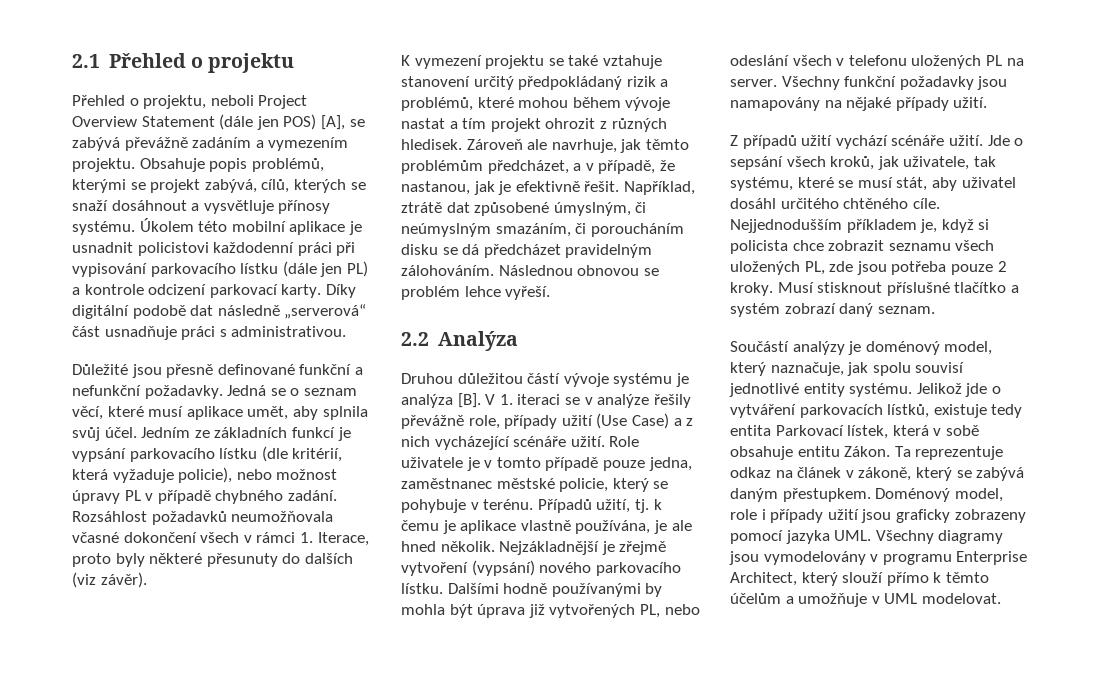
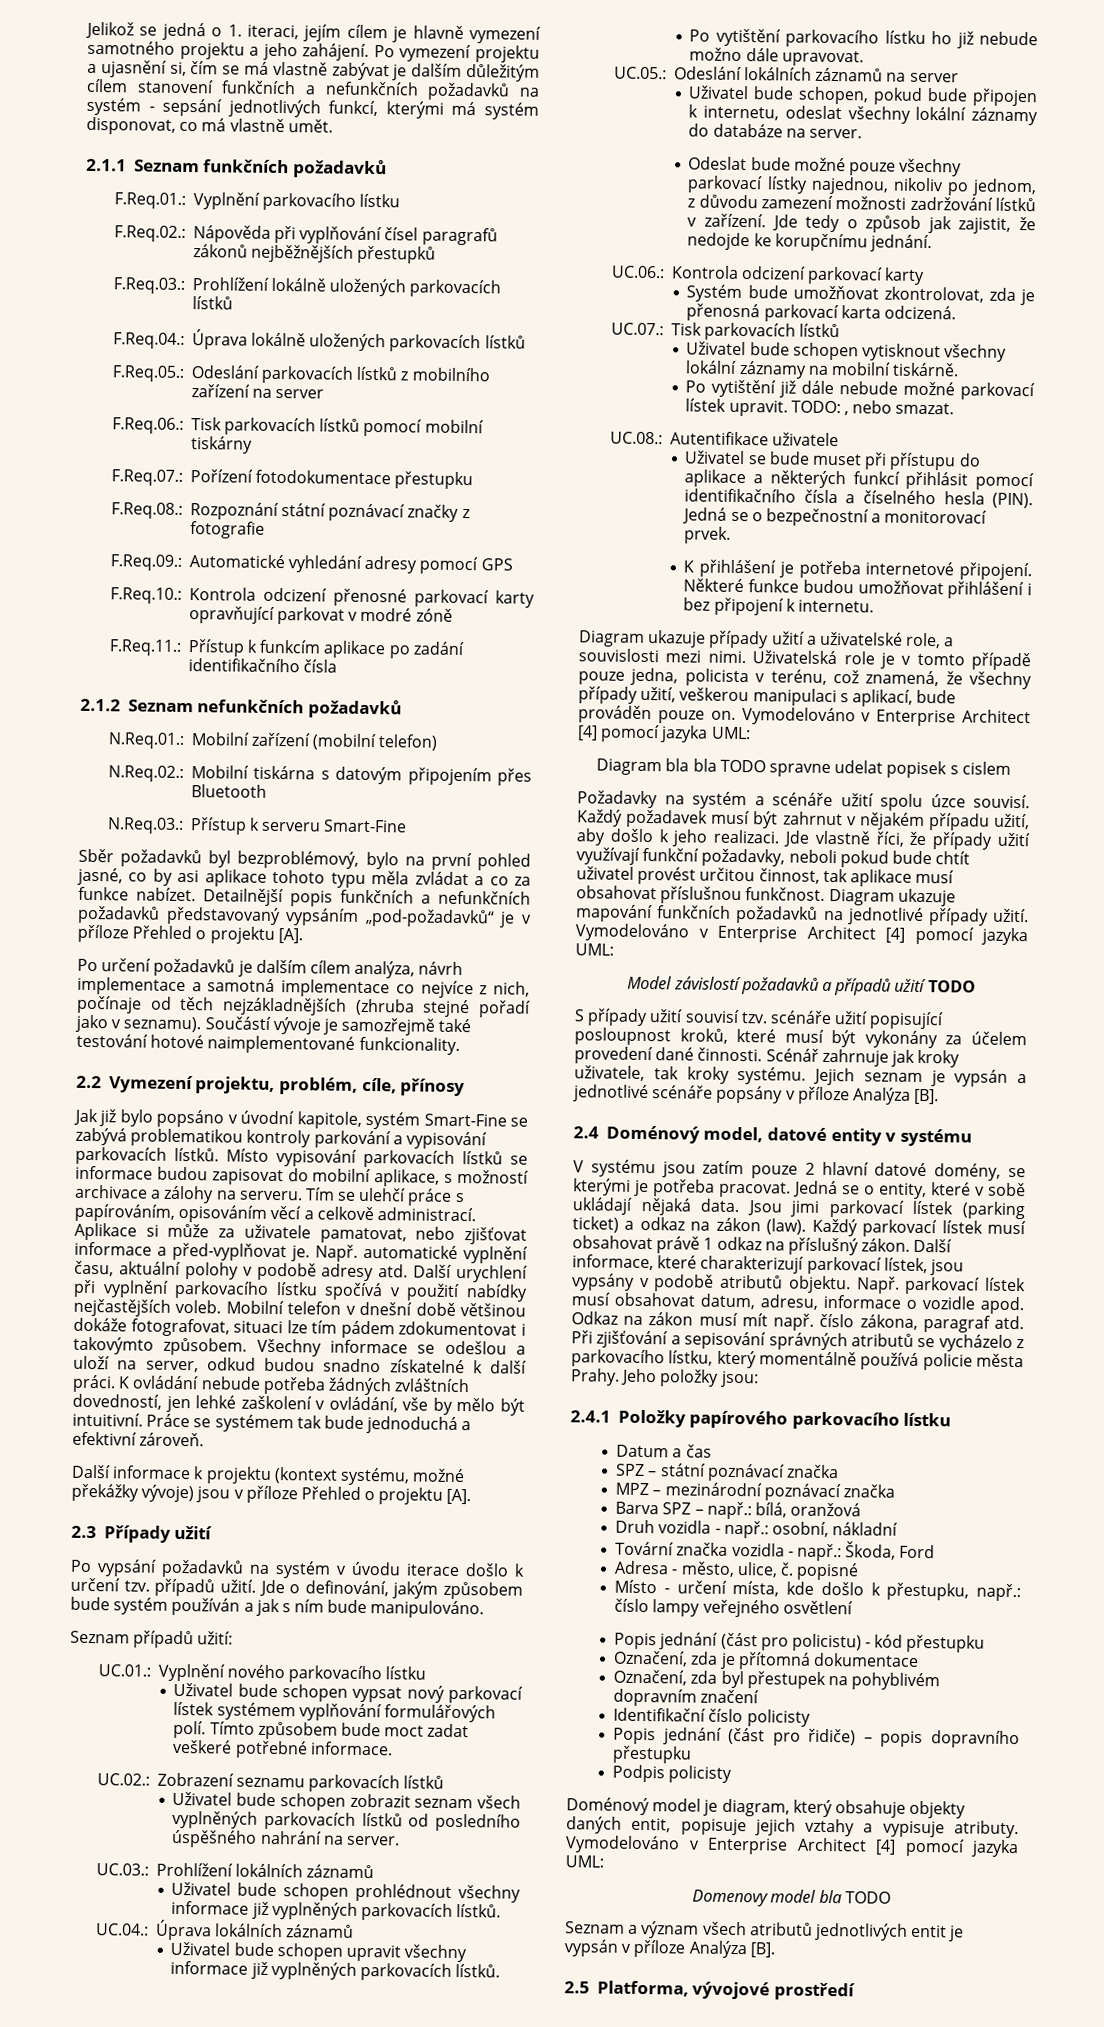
- 2.1 Přehled o projektu
- Přehled o projektu, neboli Project Overview Statement (dále jen POS) [A], se zabývá převážně zadáním a vymezením projektu. Obsahuje popis problémů, kterými se projekt zabývá, cílů, kterých se snaží dosáhnout a vysvětluje přínosy systému. Úkolem této mobilní aplikace je usnadnit policistovi každodenní práci při vypisování parkovacího lístku (dále jen PL) a kontrole odcizení parkovací karty. Díky digitální podobě dat následně „serverová“ část usnadňuje práci s administrativou.
- Důležité jsou přesně definované funkční a nefunkční požadavky. Jedná se o seznam věcí, které musí aplikace umět, aby splnila svůj účel. Jedním ze základních funkcí je vypsání parkovacího lístku (dle kritérií, která vyžaduje policie), nebo možnost úpravy PL v případě chybného zadání. Rozsáhlost požadavků neumožňovala včasné dokončení všech v rámci 1. Iterace, proto byly některé přesunuty do dalších (viz závěr).
- K vymezení projektu se také vztahuje stanovení určitý předpokládaný rizik a problémů, které mohou během vývoje nastat a tím projekt ohrozit z různých hledisek. Zároveň ale navrhuje, jak těmto problémům předcházet, a v případě, že nastanou, jak je efektivně řešit. Například, ztrátě dat způsobené úmyslným, či neúmyslným smazáním, či poroucháním disku se dá předcházet pravidelným zálohováním. Následnou obnovou se problém lehce vyřeší.
- 2.2 Analýza
- Druhou důležitou částí vývoje systému je analýza [B]. V 1. iteraci se v analýze řešily převážně role, případy užití (Use Case) a z nich vycházející scénáře užití. Role uživatele je v tomto případě pouze jedna, zaměstnanec městské policie, který se pohybuje v terénu. Případů užití, tj. k čemu je aplikace vlastně používána, je ale hned několik. Nejzákladnější je zřejmě vytvoření (vypsání) nového parkovacího lístku. Dalšími hodně používanými by mohla být úprava již vytvořených PL, nebo odeslání všech v telefonu uložených PL na server. Všechny funkční požadavky jsou namapovány na nějaké případy užití.
- Z případů užití vychází scénáře užití. Jde o sepsání všech kroků, jak uživatele, tak systému, které se musí stát, aby uživatel dosáhl určitého chtěného cíle. Nejjednodušším příkladem je, když si policista chce zobrazit seznamu všech uložených PL, zde jsou potřeba pouze 2 kroky. Musí stisknout příslušné tlačítko a systém zobrazí daný seznam.
- Součástí analýzy je doménový model, který naznačuje, jak spolu souvisí jednotlivé entity systému. Jelikož jde o vytváření parkovacích lístků, existuje tedy entita Parkovací lístek, která v sobě obsahuje entitu Zákon. Ta reprezentuje odkaz na článek v zákoně, který se zabývá daným přestupkem. Doménový model, role i případy užití jsou graficky zobrazeny pomocí jazyka UML. Všechny diagramy jsou vymodelovány v programu Enterprise Architect, který slouží přímo k těmto účelům a umožňuje v UML modelovat.
+ Jelikož se jedná o 1. iteraci, jejím cílem je hlavně vymezení samotného projektu a jeho zahájení. Po vymezení projektu a ujasnění si, čím se má vlastně zabývat je dalším důležitým cílem stanovení funkčních a nefunkčních požadavků na systém - sepsání jednotlivých funkcí, kterými má systém disponovat, co má vlastně umět.
+ 2.1.1 Seznam funkčních požadavků
+ F.Req.01.: Vyplnění parkovacího lístku
+ F.Req.02.: Nápověda při vyplňování čísel paragrafů zákonů nejběžnějších přestupků
+ F.Req.03.: Prohlížení lokálně uložených parkovacích lístků
+ F.Req.04.: Úprava lokálně uložených parkovacích lístků
+ F.Req.05.: Odeslání parkovacích lístků z mobilního zařízení na server
+ F.Req.06.: Tisk parkovacích lístků pomocí mobilní tiskárny
+ F.Req.07.: Pořízení fotodokumentace přestupku
+ F.Req.08.: Rozpoznání státní poznávací značky z fotografie
+ F.Req.09.: Automatické vyhledání adresy pomocí GPS
+ F.Req.10.: Kontrola odcizení přenosné parkovací karty opravňující parkovat v modré zóně
+ F.Req.11.: Přístup k funkcím aplikace po zadání identifikačního čísla
+ 2.1.2 Seznam nefunkčních požadavků
+ N.Req.01.: Mobilní zařízení (mobilní telefon)
+ N.Req.02.: Mobilní tiskárna s datovým připojením přes Bluetooth
+ N.Req.03.: Přístup k serveru Smart-Fine
+ Sběr požadavků byl bezproblémový, bylo na první pohled jasné, co by asi aplikace tohoto typu měla zvládat a co za funkce nabízet. Detailnější popis funkčních a nefunkčních požadavků představovaný vypsáním „pod-požadavků“ je v příloze Přehled o projektu [A].
+ Po určení požadavků je dalším cílem analýza, návrh implementace a samotná implementace co nejvíce z nich, počínaje od těch nejzákladnějších (zhruba stejné pořadí jako v seznamu). Součástí vývoje je samozřejmě také testování hotové naimplementované funkcionality.
+ 2.2 Vymezení projektu, problém, cíle, přínosy
+ Jak již bylo popsáno v úvodní kapitole, systém Smart-Fine se zabývá problematikou kontroly parkování a vypisování parkovacích lístků. Místo vypisování parkovacích lístků se informace budou zapisovat do mobilní aplikace, s možností archivace a zálohy na serveru. Tím se ulehčí práce s papírováním, opisováním věcí a celkově administrací. Aplikace si může za uživatele pamatovat, nebo zjišťovat informace a před-vyplňovat je. Např. automatické vyplnění času, aktuální polohy v podobě adresy atd. Další urychlení při vyplnění parkovacího lístku spočívá v použití nabídky nejčastějších voleb. Mobilní telefon v dnešní době většinou dokáže fotografovat, situaci lze tím pádem zdokumentovat i takovýmto způsobem. Všechny informace se odešlou a uloží na server, odkud budou snadno získatelné k další práci. K ovládání nebude potřeba žádných zvláštních dovedností, jen lehké zaškolení v ovládání, vše by mělo být intuitivní. Práce se systémem tak bude jednoduchá a efektivní zároveň.
+ Další informace k projektu (kontext systému, možné překážky vývoje) jsou v příloze Přehled o projektu [A].
+ 2.3 Případy užití
+ Po vypsání požadavků na systém v úvodu iterace došlo k určení tzv. případů užití. Jde o definování, jakým způsobem bude systém používán a jak s ním bude manipulováno.
+ Seznam případů užití:
+ UC.01.: Vyplnění nového parkovacího lístku
+ Uživatel bude schopen vypsat nový parkovací lístek systémem vyplňování formulářových polí. Tímto způsobem bude moct zadat veškeré potřebné informace.
+ UC.02.: Zobrazení seznamu parkovacích lístků
+ Uživatel bude schopen zobrazit seznam všech vyplněných parkovacích lístků od posledního úspěšného nahrání na server.
+ UC.03.: Prohlížení lokálních záznamů
+ Uživatel bude schopen prohlédnout všechny informace již vyplněných parkovacích lístků.
+ UC.04.: Úprava lokálních záznamů
+ Uživatel bude schopen upravit všechny informace již vyplněných parkovacích lístků.
+ Po vytištění parkovacího lístku ho již nebude možno dále upravovat.
+ UC.05.: Odeslání lokálních záznamů na server
+ Uživatel bude schopen, pokud bude připojen k internetu, odeslat všechny lokální záznamy do databáze na server.
+ Odeslat bude možné pouze všechny parkovací lístky najednou, nikoliv po jednom, z důvodu zamezení možnosti zadržování lístků v zařízení. Jde tedy o způsob jak zajistit, že nedojde ke korupčnímu jednání.
+ UC.06.: Kontrola odcizení parkovací karty
+ Systém bude umožňovat zkontrolovat, zda je přenosná parkovací karta odcizená.
+ UC.07.: Tisk parkovacích lístků
+ Uživatel bude schopen vytisknout všechny lokální záznamy na mobilní tiskárně.
+ Po vytištění již dále nebude možné parkovací lístek upravit. TODO: , nebo smazat.
+ UC.08.: Autentifikace uživatele
+ Uživatel se bude muset při přístupu do aplikace a některých funkcí přihlásit pomocí identifikačního čísla a číselného hesla (PIN). Jedná se o bezpečnostní a monitorovací prvek.
+ K přihlášení je potřeba internetové připojení. Některé funkce budou umožňovat přihlášení i bez připojení k internetu.
+ Diagram ukazuje případy užití a uživatelské role, a souvislosti mezi nimi. Uživatelská role je v tomto případě pouze jedna, policista v terénu, což znamená, že všechny případy užití, veškerou manipulaci s aplikací, bude prováděn pouze on. Vymodelováno v Enterprise Architect [4] pomocí jazyka UML:
+ Diagram bla bla TODO spravne udelat popisek s cislem
+ Požadavky na systém a scénáře užití spolu úzce souvisí. Každý požadavek musí být zahrnut v nějakém případu užití, aby došlo k jeho realizaci. Jde vlastně říci, že případy užití využívají funkční požadavky, neboli pokud bude chtít uživatel provést určitou činnost, tak aplikace musí obsahovat příslušnou funkčnost. Diagram ukazuje mapování funkčních požadavků na jednotlivé případy užití. Vymodelováno v Enterprise Architect [4] pomocí jazyka UML:
+ Model závislostí požadavků a případů užití TODO
+ S případy užití souvisí tzv. scénáře užití popisující posloupnost kroků, které musí být vykonány za účelem provedení dané činnosti. Scénář zahrnuje jak kroky uživatele, tak kroky systému. Jejich seznam je vypsán a jednotlivé scénáře popsány v příloze Analýza [B].
+ 2.4 Doménový model, datové entity v systému
+ V systému jsou zatím pouze 2 hlavní datové domény, se kterými je potřeba pracovat. Jedná se o entity, které v sobě ukládají nějaká data. Jsou jimi parkovací lístek (parking ticket) a odkaz na zákon (law). Každý parkovací lístek musí obsahovat právě 1 odkaz na příslušný zákon. Další informace, které charakterizují parkovací lístek, jsou vypsány v podobě atributů objektu. Např. parkovací lístek musí obsahovat datum, adresu, informace o vozidle apod. Odkaz na zákon musí mít např. číslo zákona, paragraf atd. Při zjišťování a sepisování správných atributů se vycházelo z parkovacího lístku, který momentálně používá policie města Prahy. Jeho položky jsou:
+ 2.4.1 Položky papírového parkovacího lístku
+ Datum a čas
+ SPZ – státní poznávací značka
+ MPZ – mezinárodní poznávací značka
+ Barva SPZ – např.: bílá, oranžová
+ Druh vozidla - např.: osobní, nákladní
+ Tovární značka vozidla - např.: Škoda, Ford
+ Adresa - město, ulice, č. popisné
+ Místo - určení místa, kde došlo k přestupku, např.: číslo lampy veřejného osvětlení
+ Popis jednání (část pro policistu) - kód přestupku
+ Označení, zda je přítomná dokumentace
+ Označení, zda byl přestupek na pohyblivém dopravním značení
+ Identifikační číslo policisty
+ Popis jednání (část pro řidiče) – popis dopravního přestupku
+ Podpis policisty
+ Doménový model je diagram, který obsahuje objekty daných entit, popisuje jejich vztahy a vypisuje atributy. Vymodelováno v Enterprise Architect [4] pomocí jazyka UML:
+ Domenovy model bla TODO
+ Seznam a význam všech atributů jednotlivých entit je vypsán v příloze Analýza [B].
+ 2.5 Platforma, vývojové prostředí

